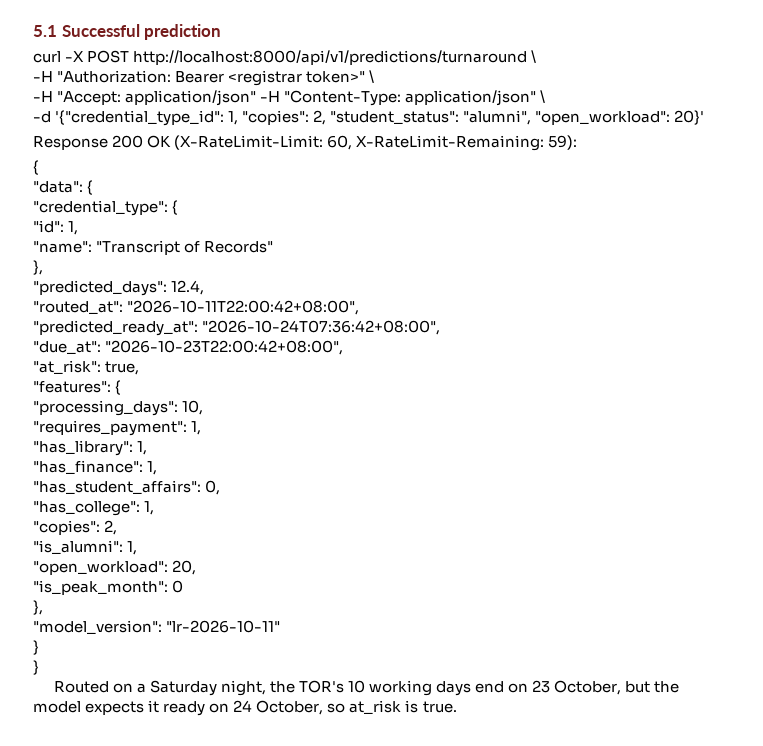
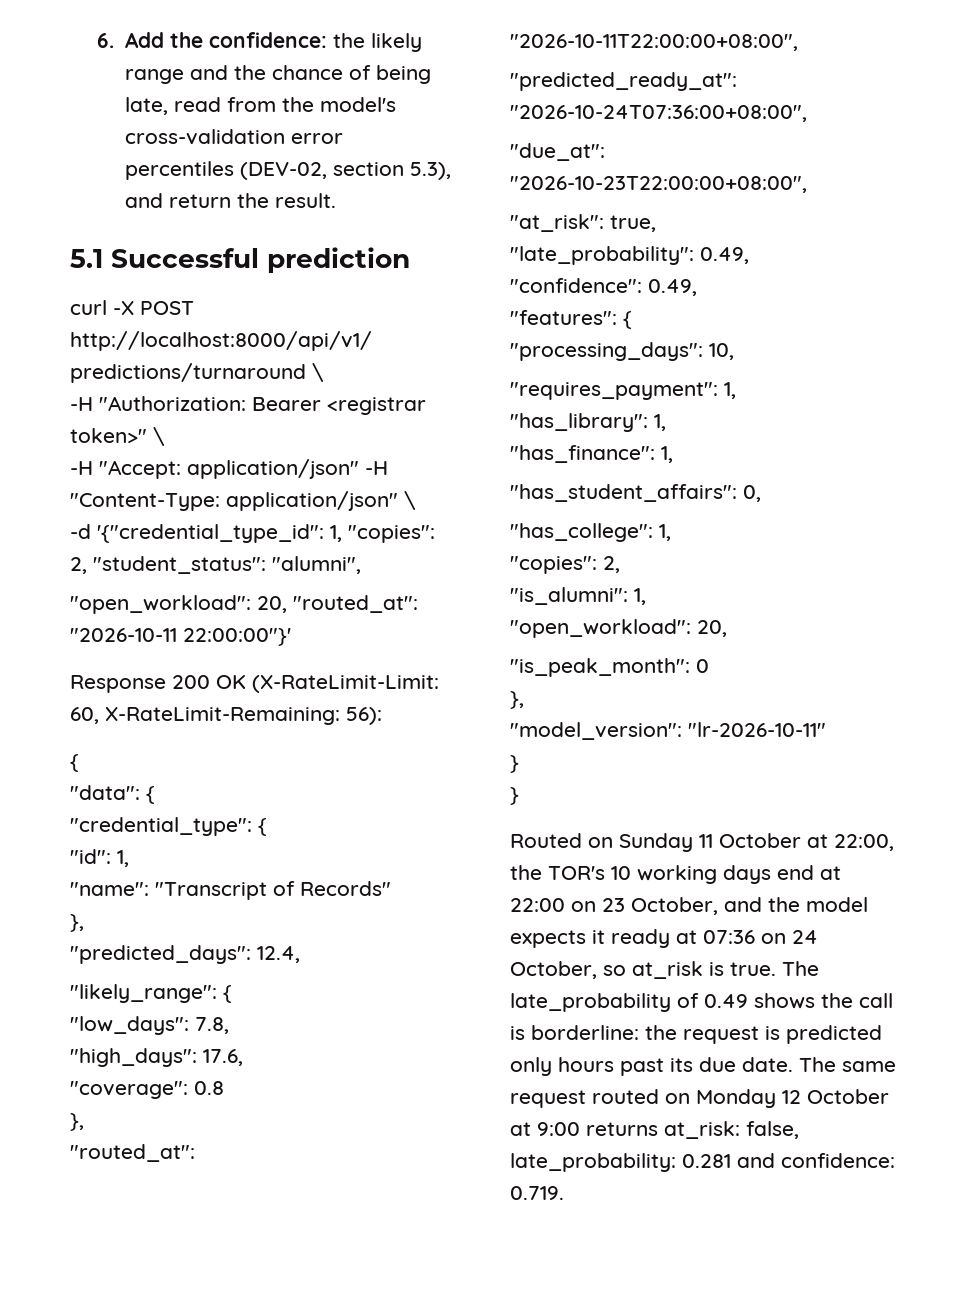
+ 6. Add the confidence: the likely range and the chance of being late, read from the model's cross-validation error percentiles (DEV-02, section 5.3), and return the result.
- -d '{"credential_type_id": 1, "copies": 2, "student_status": "alumni", "open_workload": 20}'
+ -d '{"credential_type_id": 1, "copies": 2, "student_status": "alumni",
+ "open_workload": 20, "routed_at": "2026-10-11 22:00:00"}'
- Response 200 OK (X-RateLimit-Limit: 60, X-RateLimit-Remaining: 59):
+ Response 200 OK (X-RateLimit-Limit: 60, X-RateLimit-Remaining: 56):
- "routed_at": "2026-10-11T22:00:42+08:00",
+ "likely_range": {
+ "low_days": 7.8,
+ "high_days": 17.6,
+ "coverage": 0.8
+ },
+ "routed_at": "2026-10-11T22:00:00+08:00",
- "predicted_ready_at": "2026-10-24T07:36:42+08:00",
+ "predicted_ready_at": "2026-10-24T07:36:00+08:00",
- "due_at": "2026-10-23T22:00:42+08:00",
+ "due_at": "2026-10-23T22:00:00+08:00",
+ "late_probability": 0.49,
+ "confidence": 0.49,
- Routed on a Saturday night, the TOR's 10 working days end on 23 October, but the model expects it ready on 24 October, so at_risk is true.
+ Routed on Sunday 11 October at 22:00, the TOR's 10 working days end at 22:00 on 23 October, and the model expects it ready at 07:36 on 24 October, so at_risk is true.
+ The late_probability of 0.49 shows the call is borderline: the request is predicted only hours past its due date. The same request routed on Monday 12 October at 9:00 returns at_risk: false, late_probability: 0.281 and confidence: 0.719.

